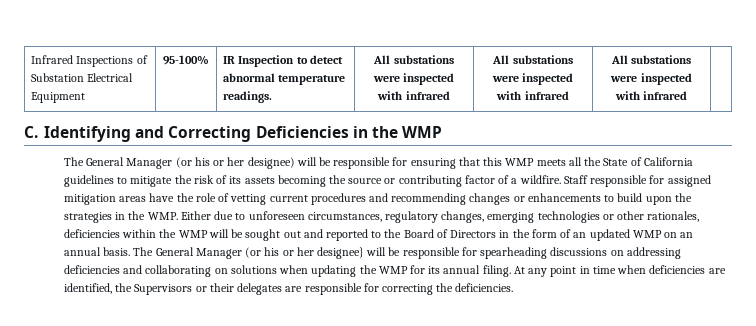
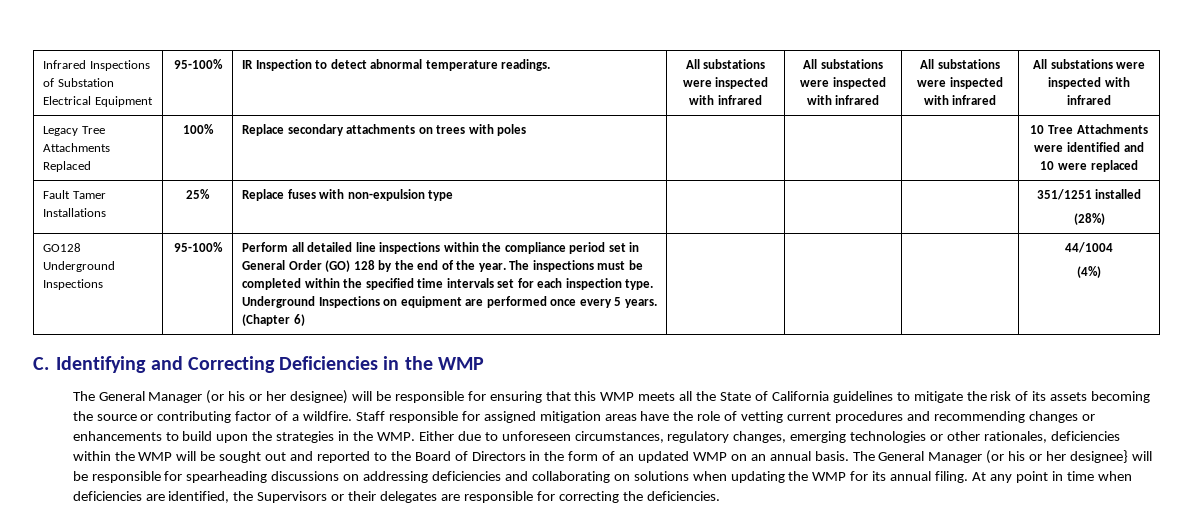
- Infrared Inspections of Substation Electrical Equipment | 95-100% | IR Inspection to detect abnormal temperature readings. | All substations were inspected with infrared | All substations were inspected with infrared | All substations were inspected with infrared |
+ Infrared Inspections of Substation Electrical Equipment | 95-100% | IR Inspection to detect abnormal temperature readings. | All substations were inspected with infrared | All substations were inspected with infrared | All substations were inspected with infrared | All substations were inspected with infrared
+ Legacy Tree Attachments Replaced | 100% | Replace secondary attachments on trees with poles | | | | 10 Tree Attachments were identified and 10 were replaced
+ Fault Tamer Installations | 25% | Replace fuses with non-expulsion type | | | | 351/1251 installed
+ (28%)
+ GO128 Underground Inspections | 95-100% | Perform all detailed line inspections within the compliance period set in General Order (GO) 128 by the end of the year. The inspections must be completed within the specified time intervals set for each inspection type. Underground Inspections on equipment are performed once every 5 years. (Chapter 6) | | | | 44/1004
+ (4%)

